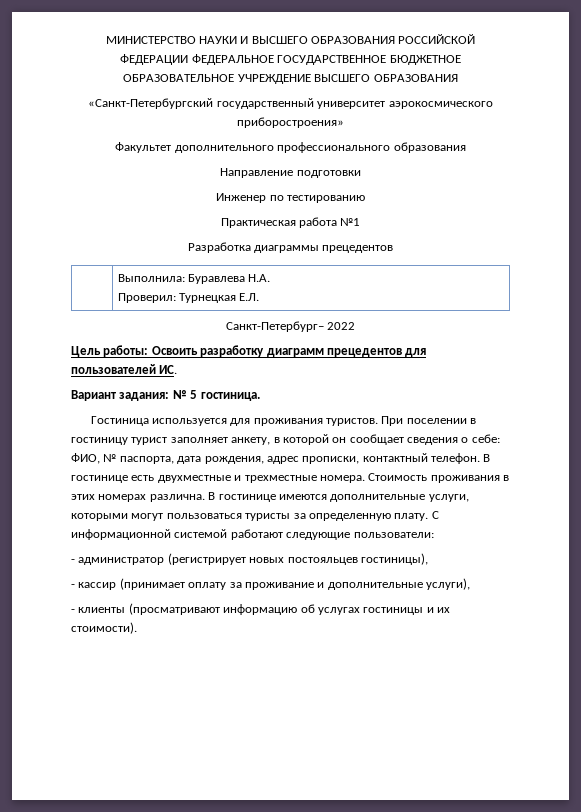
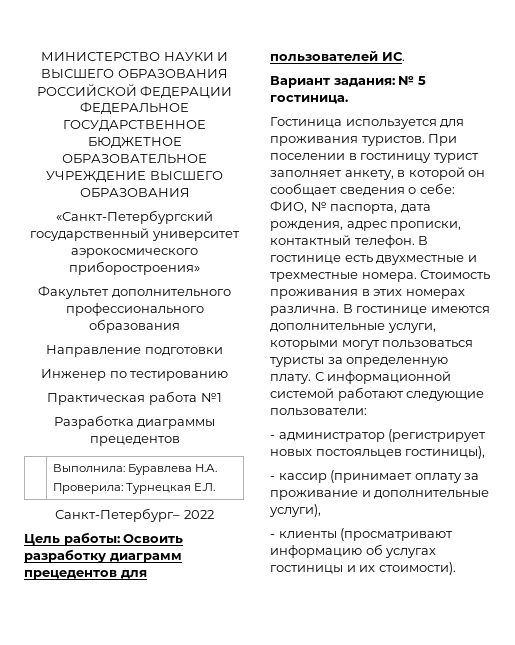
  | Выполнила: Буравлева Н.А.
- Проверил: Турнецкая Е.Л.
+ Проверила: Турнецкая Е.Л.

